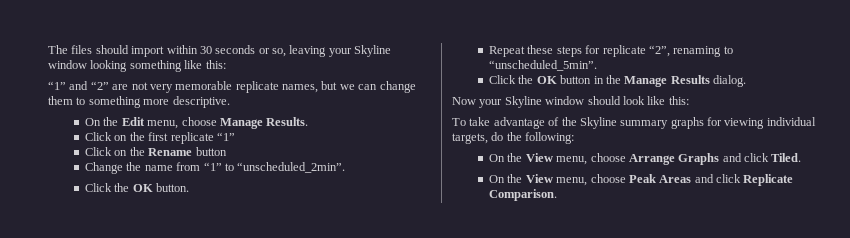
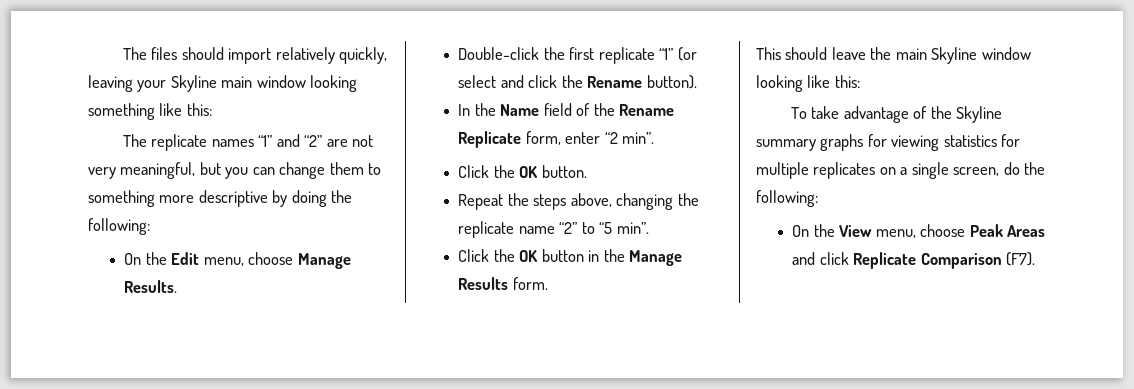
- The files should import within 30 seconds or so, leaving your Skyline window looking something like this:
+ The files should import relatively quickly, leaving your Skyline main window looking something like this:
- “1” and “2” are not very memorable replicate names, but we can change them to something more descriptive.
+ The replicate names “1” and “2” are not very meaningful, but you can change them to something more descriptive by doing the following:
- Click on the first replicate “1”
- Click on the Rename button
- Change the name from “1” to “unscheduled_2min”.
+ Double-click the first replicate “1” (or select and click the Rename button).
+ In the Name field of the Rename Replicate form, enter “2 min”.
- Repeat these steps for replicate “2”, renaming to “unscheduled_5min”.
+ Repeat the steps above, changing the replicate name “2” to “5 min”.
- Click the OK button in the Manage Results dialog.
- Now your Skyline window should look like this:
+ Click the OK button in the Manage Results form.
+ This should leave the main Skyline window looking like this:
- To take advantage of the Skyline summary graphs for viewing individual targets, do the following:
- On the View menu, choose Arrange Graphs and click Tiled.
+ To take advantage of the Skyline summary graphs for viewing statistics for multiple replicates on a single screen, do the following:
- On the View menu, choose Peak Areas and click Replicate Comparison.
+ On the View menu, choose Peak Areas and click Replicate Comparison (F7).

